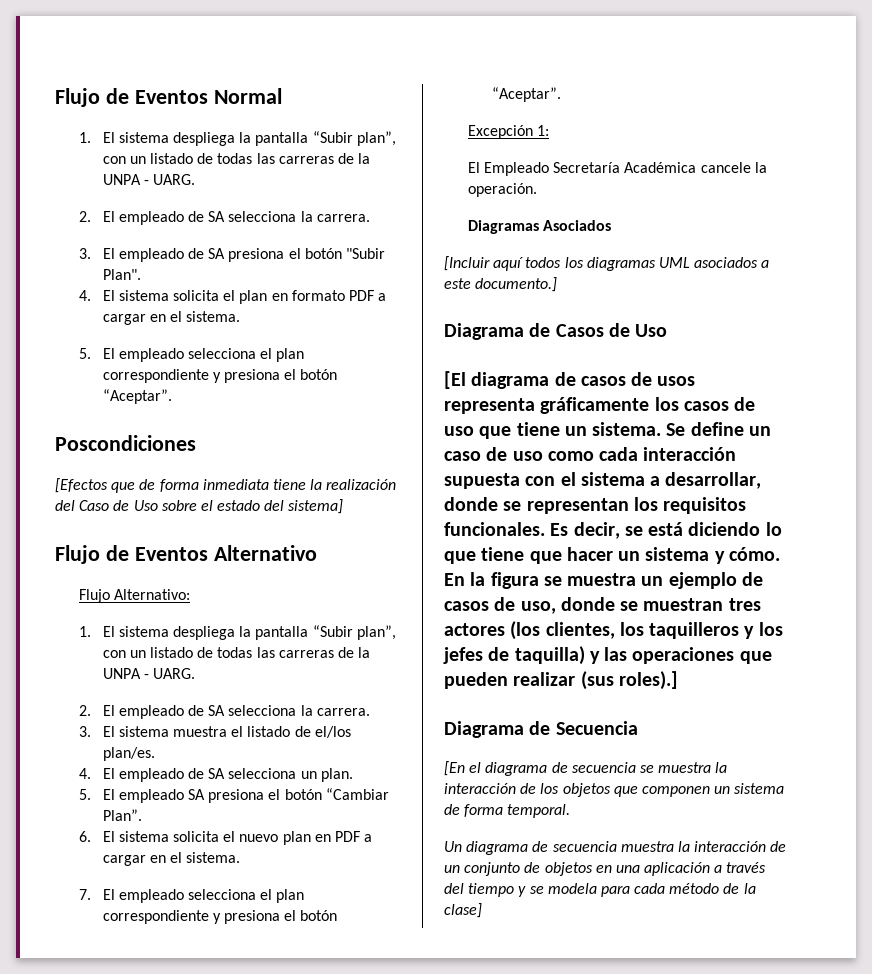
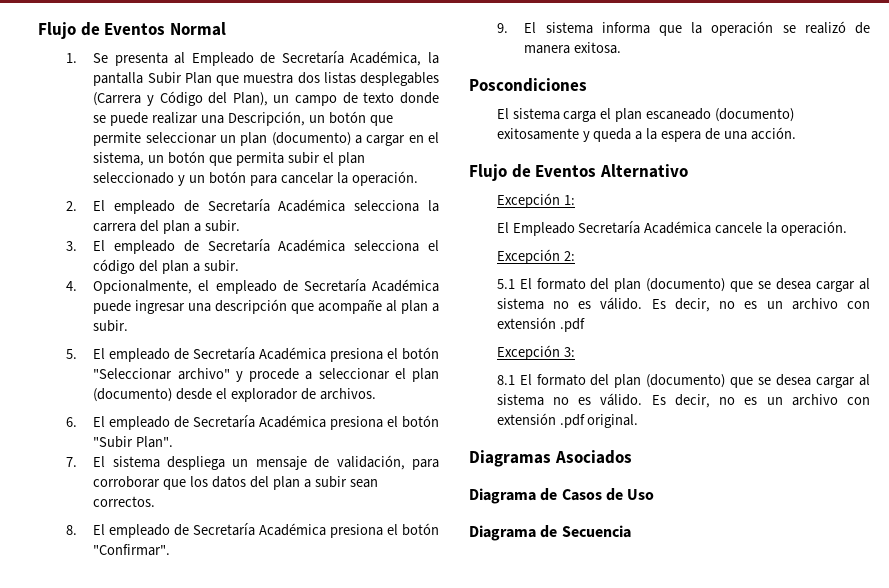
  Flujo de Eventos Normal
- 1. El sistema despliega la pantalla “Subir plan”, con un listado de todas las carreras de la UNPA - UARG.
- 2. El empleado de SA selecciona la carrera.
- 3. El empleado de SA presiona el botón "Subir Plan".
+ 1. Se presenta al Empleado de Secretaría Académica, la pantalla Subir Plan que muestra dos listas desplegables (Carrera y Código del Plan), un campo de texto donde se puede realizar una Descripción, un botón que permite seleccionar un plan (documento) a cargar en el sistema, un botón que permita subir el plan seleccionado y un botón para cancelar la operación.
+ 2. El empleado de Secretaría Académica selecciona la carrera del plan a subir.
+ 3. El empleado de Secretaría Académica selecciona el código del plan a subir.
+ 4. Opcionalmente, el empleado de Secretaría Académica puede ingresar una descripción que acompañe al plan a subir.
+ 5. El empleado de Secretaría Académica presiona el botón "Seleccionar archivo" y procede a seleccionar el plan (documento) desde el explorador de archivos.
+ 6. El empleado de Secretaría Académica presiona el botón "Subir Plan".
- 4. El sistema solicita el plan en formato PDF a cargar en el sistema.
- 5. El empleado selecciona el plan correspondiente y presiona el botón “Aceptar”.
+ 7. El sistema despliega un mensaje de validación, para corroborar que los datos del plan a subir sean correctos.
+ 8. El empleado de Secretaría Académica presiona el botón "Confirmar".
+ 9. El sistema informa que la operación se realizó de manera exitosa.
  Poscondiciones
- [Efectos que de forma inmediata tiene la realización del Caso de Uso sobre el estado del sistema]
+ El sistema carga el plan escaneado (documento) exitosamente y queda a la espera de una acción.
  Flujo de Eventos Alternativo
- Flujo Alternativo:
- 1. El sistema despliega la pantalla “Subir plan”, con un listado de todas las carreras de la UNPA - UARG.
- 2. El empleado de SA selecciona la carrera.
- 3. El sistema muestra el listado de el/los plan/es.
- 4. El empleado de SA selecciona un plan.
- 5. El empleado SA presiona el botón “Cambiar Plan”.
- 6. El sistema solicita el nuevo plan en PDF a cargar en el sistema.
- 7. El empleado selecciona el plan correspondiente y presiona el botón “Aceptar”.
+ Excepción 2:
+ 5.1 El formato del plan (documento) que se desea cargar al sistema no es válido. Es decir, no es un archivo con extensión .pdf
+ Excepción 3:
+ 8.1 El formato del plan (documento) que se desea cargar al sistema no es válido. Es decir, no es un archivo con extensión .pdf original.
  Diagramas Asociados
- [Incluir aquí todos los diagramas UML asociados a este documento.]
- [El diagrama de casos de usos representa gráficamente los casos de uso que tiene un sistema. Se define un caso de uso como cada interacción supuesta con el sistema a desarrollar, donde se representan los requisitos funcionales. Es decir, se está diciendo lo que tiene que hacer un sistema y cómo. En la figura se muestra un ejemplo de casos de uso, donde se muestran tres actores (los clientes, los taquilleros y los jefes de taquilla) y las operaciones que pueden realizar (sus roles).]
  Diagrama de Secuencia
- [En el diagrama de secuencia se muestra la interacción de los objetos que componen un sistema de forma temporal.
- Un diagrama de secuencia muestra la interacción de un conjunto de objetos en una aplicación a través del tiempo y se modela para cada método de la clase]

